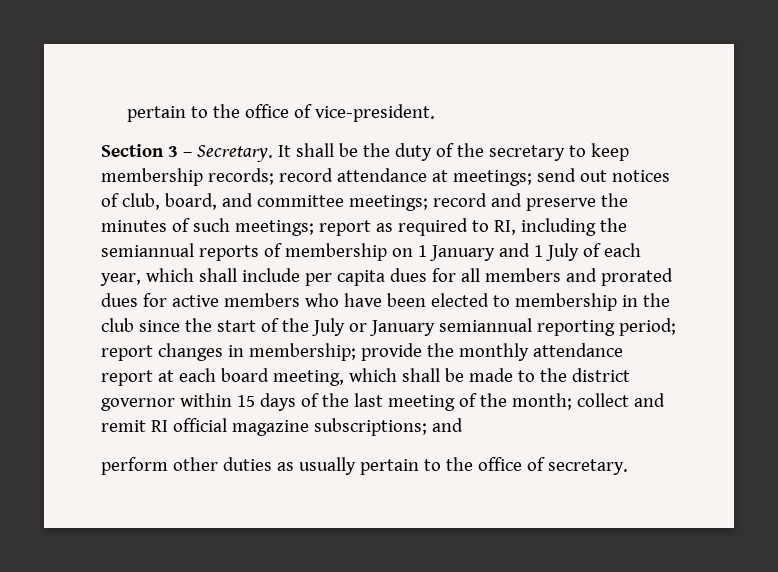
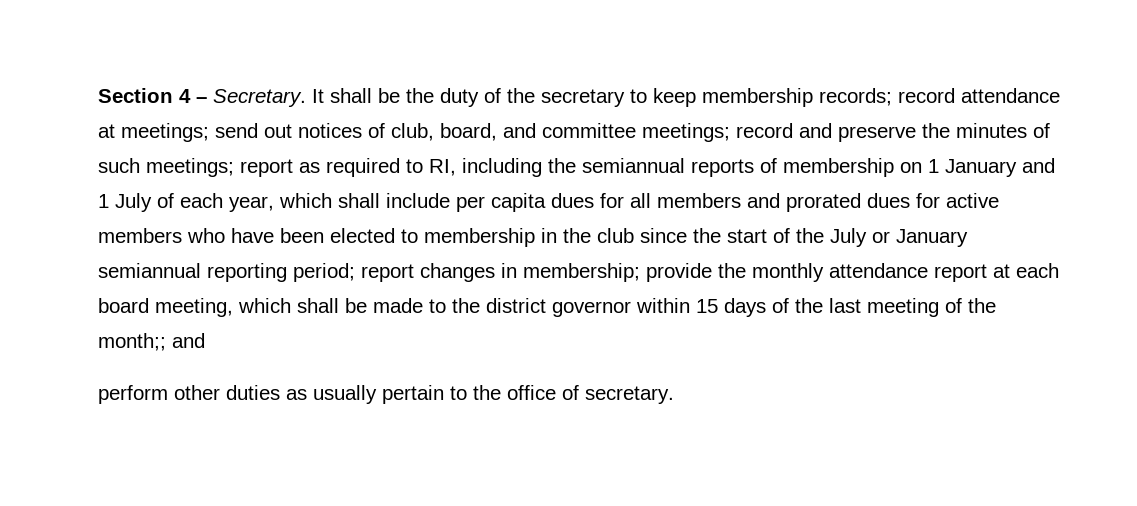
- pertain to the office of vice-president.
- Section 3 – Secretary.
+ Section 4 – Secretary.
- provide the monthly attendance report at each board meeting, which shall be made to the district governor within 15 days of the last meeting of the month; collect and remit RI official magazine subscriptions;
+ provide the monthly attendance report at each board meeting, which shall be made to the district governor within 15 days of the last meeting of the month;;

